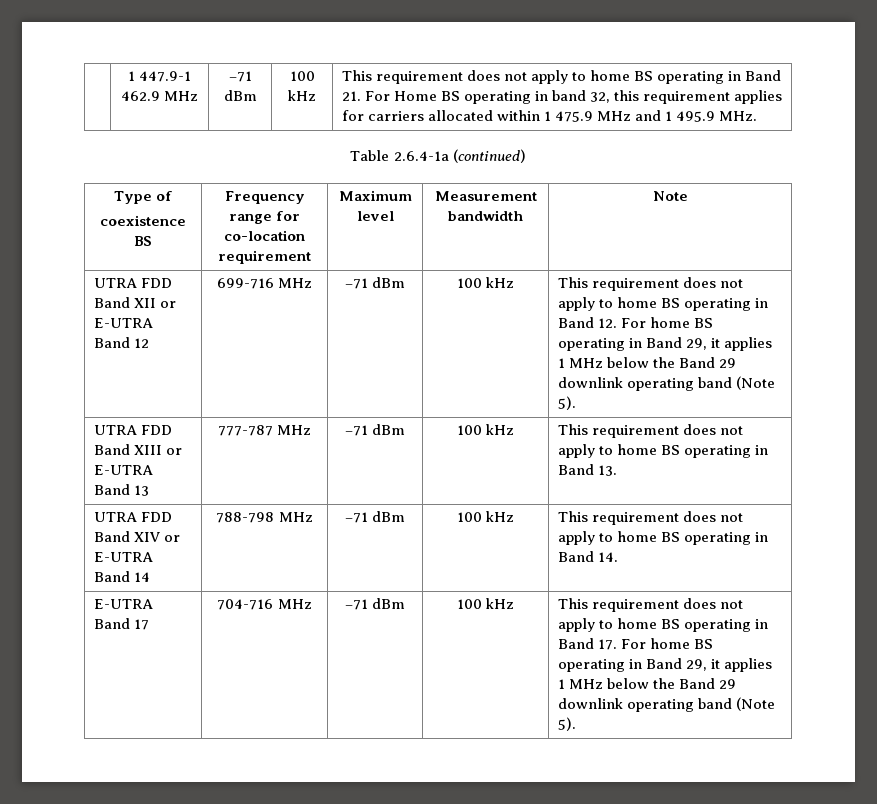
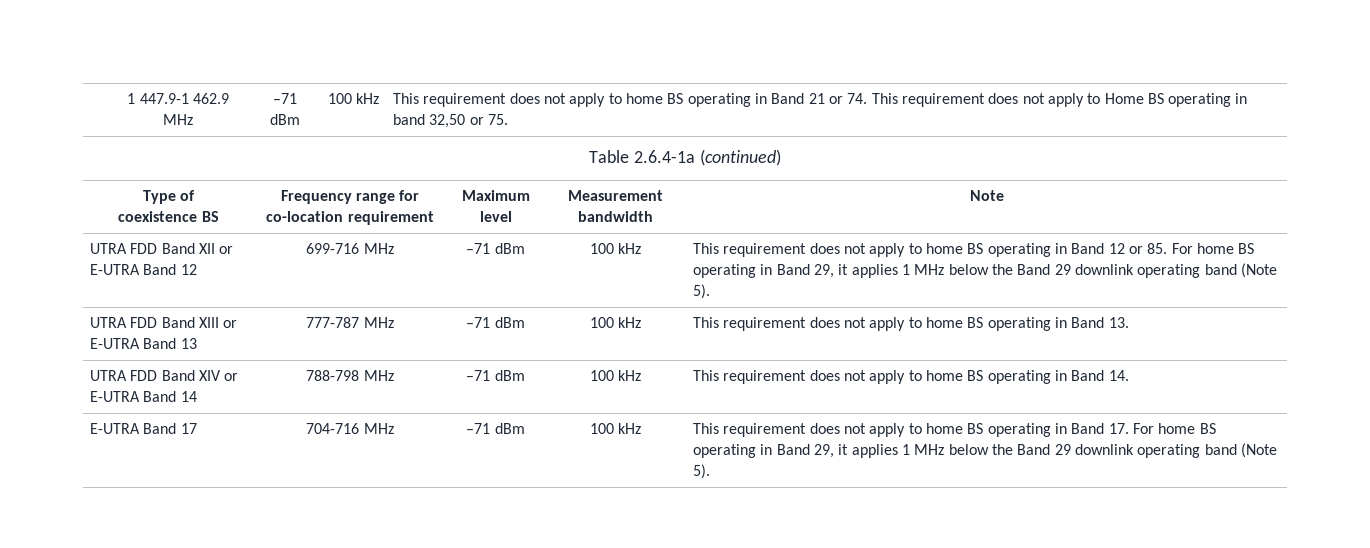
- This requirement does not apply to home BS operating in Band 21. For Home BS operating in band 32, this requirement applies for carriers allocated within 1 475.9 MHz and 1 495.9 MHz.
+ This requirement does not apply to home BS operating in Band 21 or 74. This requirement does not apply to Home BS operating in band 32,50 or 75.
- This requirement does not apply to home BS operating in Band 12. For home BS operating in Band 29, it applies 1 MHz below the Band 29 downlink operating band (Note 5).
+ This requirement does not apply to home BS operating in Band 12 or 85. For home BS operating in Band 29, it applies 1 MHz below the Band 29 downlink operating band (Note 5).

